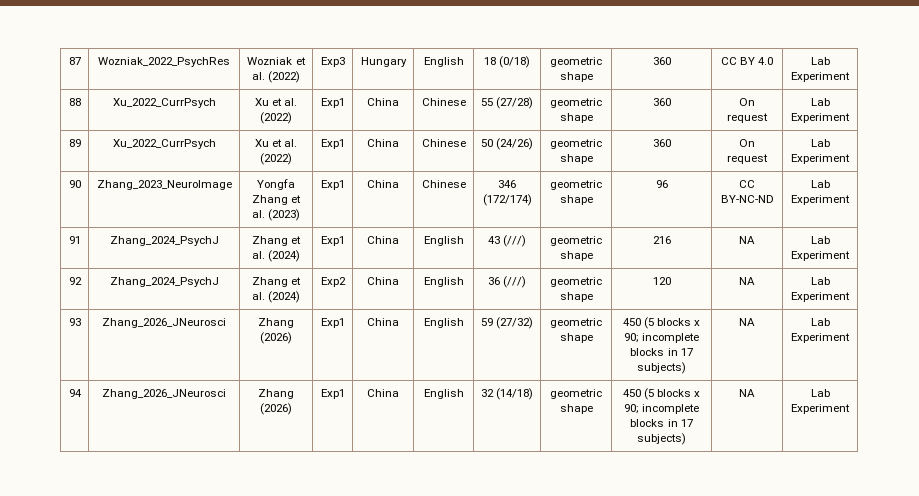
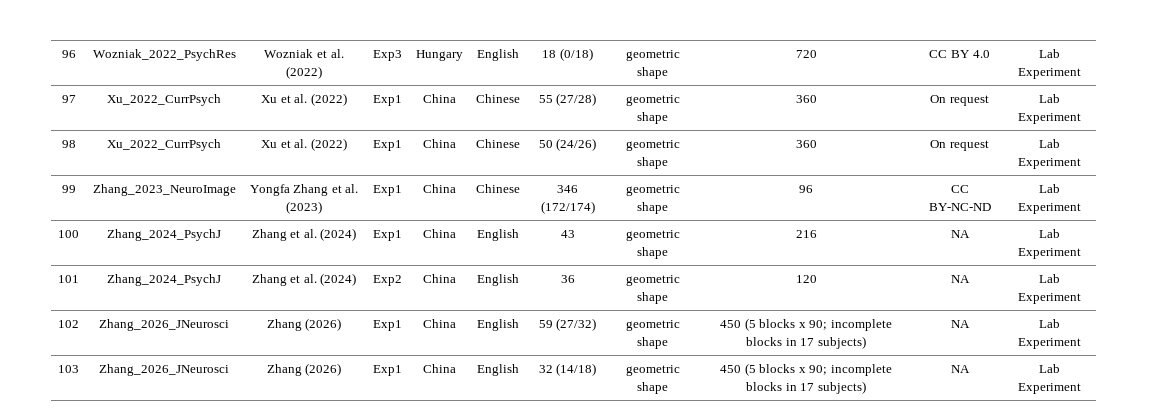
- 87 | Wozniak_2022_PsychRes | Wozniak et al. (2022) | Exp3 | Hungary | English | 18 (0/18) | geometric shape | 360 | CC BY 4.0 | Lab Experiment
+ 96 | Wozniak_2022_PsychRes | Wozniak et al. (2022) | Exp3 | Hungary | English | 18 (0/18) | geometric shape | 720 | CC BY 4.0 | Lab Experiment
- 88 | Xu_2022_CurrPsych | Xu et al. (2022) | Exp1 | China | Chinese | 55 (27/28) | geometric shape | 360 | On request | Lab Experiment
+ 97 | Xu_2022_CurrPsych | Xu et al. (2022) | Exp1 | China | Chinese | 55 (27/28) | geometric shape | 360 | On request | Lab Experiment
- 89 | Xu_2022_CurrPsych | Xu et al. (2022) | Exp1 | China | Chinese | 50 (24/26) | geometric shape | 360 | On request | Lab Experiment
+ 98 | Xu_2022_CurrPsych | Xu et al. (2022) | Exp1 | China | Chinese | 50 (24/26) | geometric shape | 360 | On request | Lab Experiment
- 90 | Zhang_2023_NeuroImage | Yongfa Zhang et al. (2023) | Exp1 | China | Chinese | 346 (172/174) | geometric shape | 96 | CC BY-NC-ND | Lab Experiment
+ 99 | Zhang_2023_NeuroImage | Yongfa Zhang et al. (2023) | Exp1 | China | Chinese | 346 (172/174) | geometric shape | 96 | CC BY-NC-ND | Lab Experiment
- 91 | Zhang_2024_PsychJ | Zhang et al. (2024) | Exp1 | China | English | 43 (///) | geometric shape | 216 | NA | Lab Experiment
+ 100 | Zhang_2024_PsychJ | Zhang et al. (2024) | Exp1 | China | English | 43 | geometric shape | 216 | NA | Lab Experiment
- 92 | Zhang_2024_PsychJ | Zhang et al. (2024) | Exp2 | China | English | 36 (///) | geometric shape | 120 | NA | Lab Experiment
+ 101 | Zhang_2024_PsychJ | Zhang et al. (2024) | Exp2 | China | English | 36 | geometric shape | 120 | NA | Lab Experiment
- 93 | Zhang_2026_JNeurosci | Zhang (2026) | Exp1 | China | English | 59 (27/32) | geometric shape | 450 (5 blocks x 90; incomplete blocks in 17 subjects) | NA | Lab Experiment
+ 102 | Zhang_2026_JNeurosci | Zhang (2026) | Exp1 | China | English | 59 (27/32) | geometric shape | 450 (5 blocks x 90; incomplete blocks in 17 subjects) | NA | Lab Experiment
- 94 | Zhang_2026_JNeurosci | Zhang (2026) | Exp1 | China | English | 32 (14/18) | geometric shape | 450 (5 blocks x 90; incomplete blocks in 17 subjects) | NA | Lab Experiment
+ 103 | Zhang_2026_JNeurosci | Zhang (2026) | Exp1 | China | English | 32 (14/18) | geometric shape | 450 (5 blocks x 90; incomplete blocks in 17 subjects) | NA | Lab Experiment

